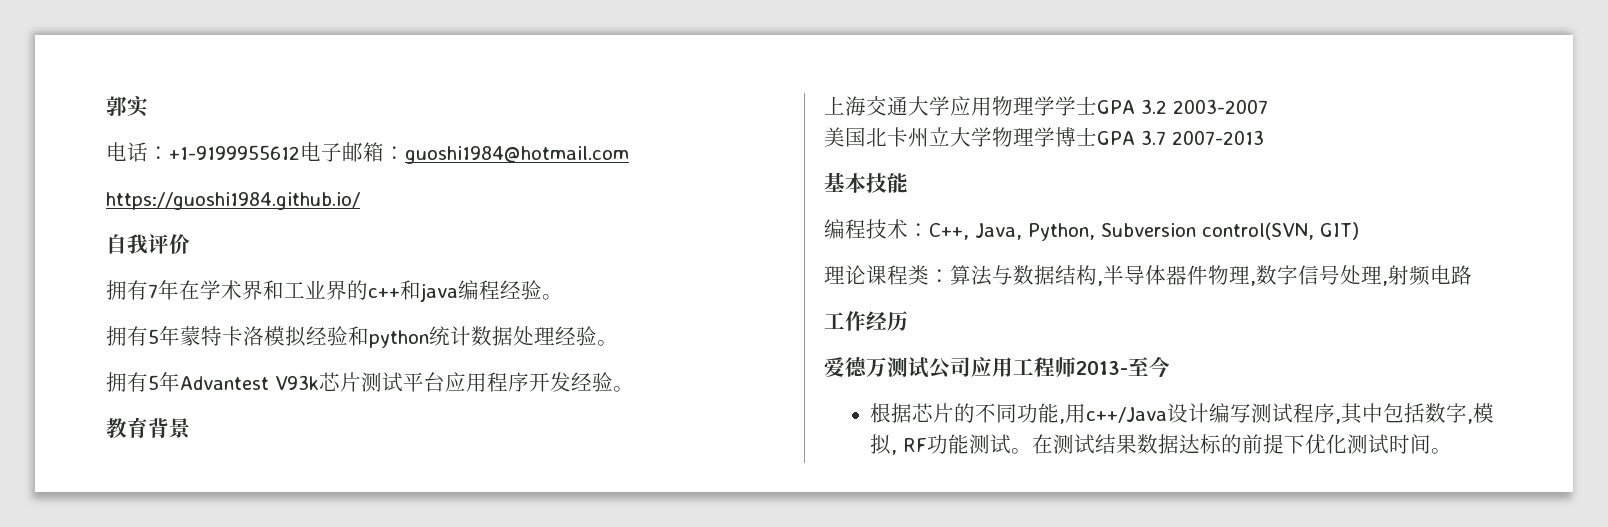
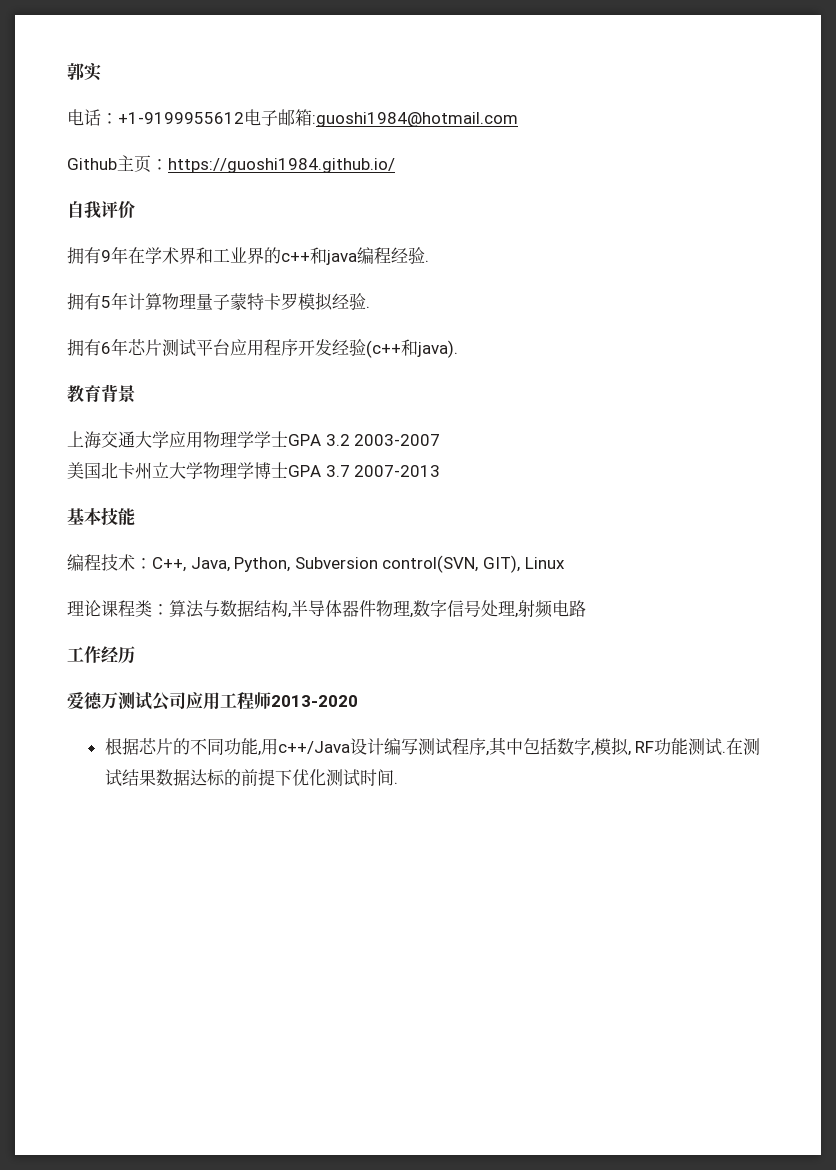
- 电话：+1-9199955612电子邮箱：guoshi1984@hotmail.com
- https://guoshi1984.github.io/
+ 电话：+1-9199955612电子邮箱:guoshi1984@hotmail.com
+ Github主页：https://guoshi1984.github.io/
- 拥有7年在学术界和工业界的c++和java编程经验。
- 拥有5年蒙特卡洛模拟经验和python统计数据处理经验。
- 拥有5年Advantest V93k芯片测试平台应用程序开发经验。
+ 拥有9年在学术界和工业界的c++和java编程经验.
+ 拥有5年计算物理量子蒙特卡罗模拟经验.
+ 拥有6年芯片测试平台应用程序开发经验(c++和java).
- 编程技术：C++, Java, Python, Subversion control(SVN, GIT)
+ 编程技术：C++, Java, Python, Subversion control(SVN, GIT), Linux
- 爱德万测试公司应用工程师2013-至今
+ 爱德万测试公司应用工程师2013-2020
- 根据芯片的不同功能,用c++/Java设计编写测试程序,其中包括数字,模拟, RF功能测试。
+ 根据芯片的不同功能,用c++/Java设计编写测试程序,其中包括数字,模拟, RF功能测试.
- 在测试结果数据达标的前提下优化测试时间。
+ 在测试结果数据达标的前提下优化测试时间.

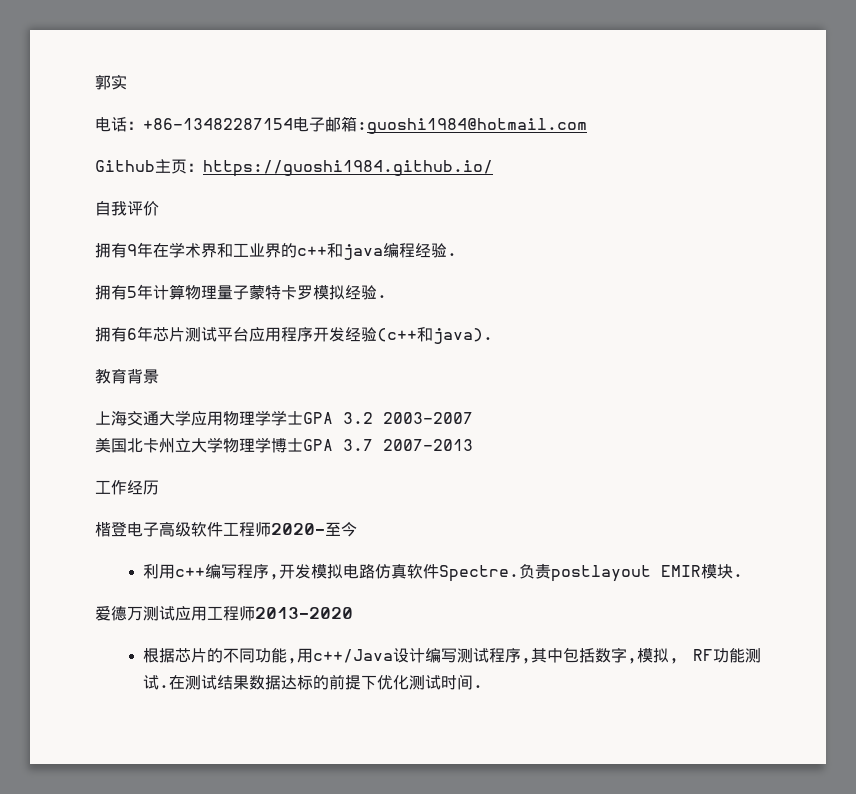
- 电话：+1-9199955612电子邮箱:guoshi1984@hotmail.com
+ 电话：+86-13482287154电子邮箱:guoshi1984@hotmail.com
- 基本技能
- 编程技术：C++, Java, Python, Subversion control(SVN, GIT), Linux
- 理论课程类：算法与数据结构,半导体器件物理,数字信号处理,射频电路
  工作经历
+ 楷登电子高级软件工程师2020-至今
+ 利用c++编写程序,开发模拟电路仿真软件Spectre.负责postlayout EMIR模块.
- 爱德万测试公司应用工程师2013-2020
+ 爱德万测试应用工程师2013-2020

